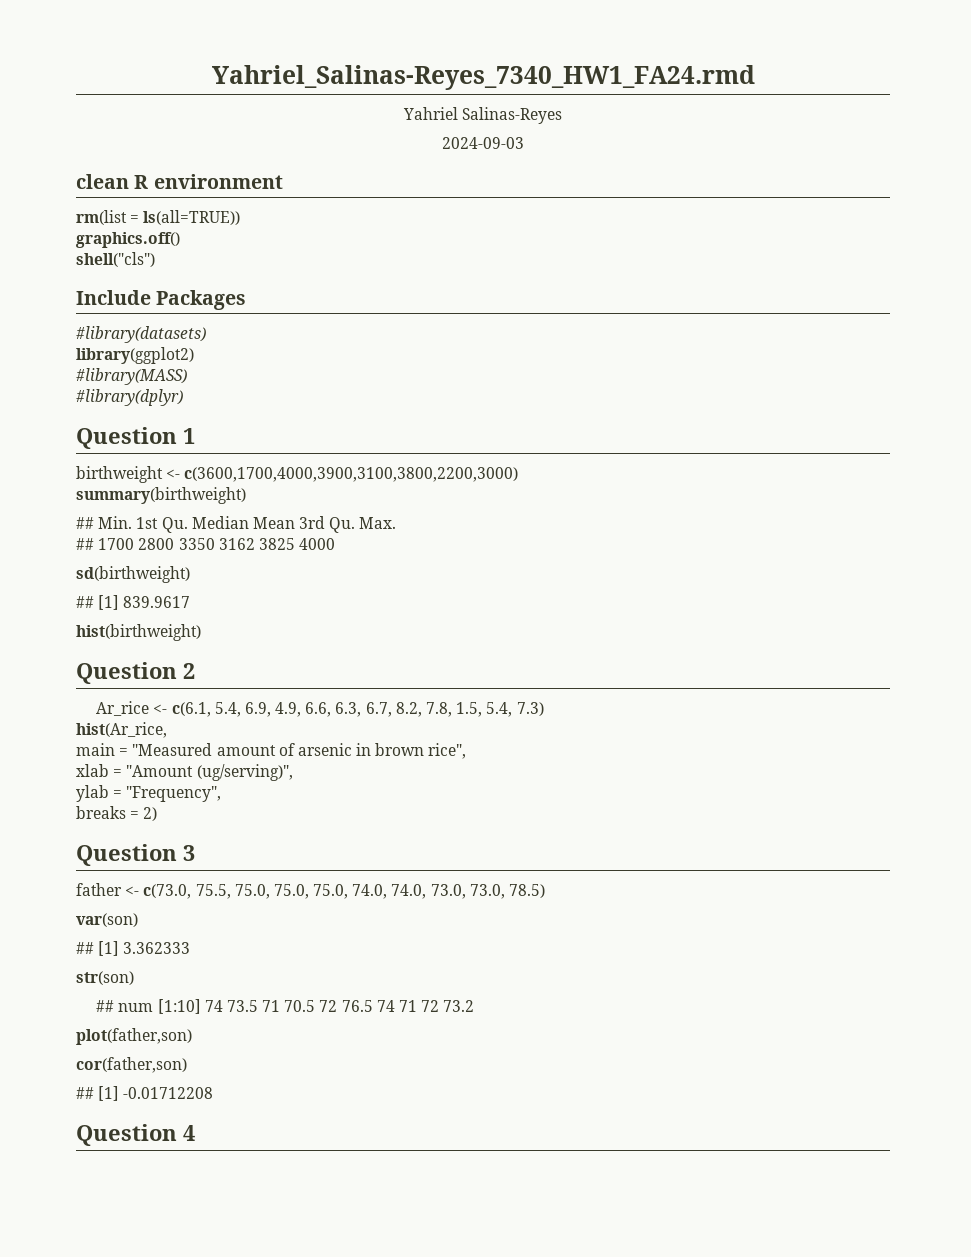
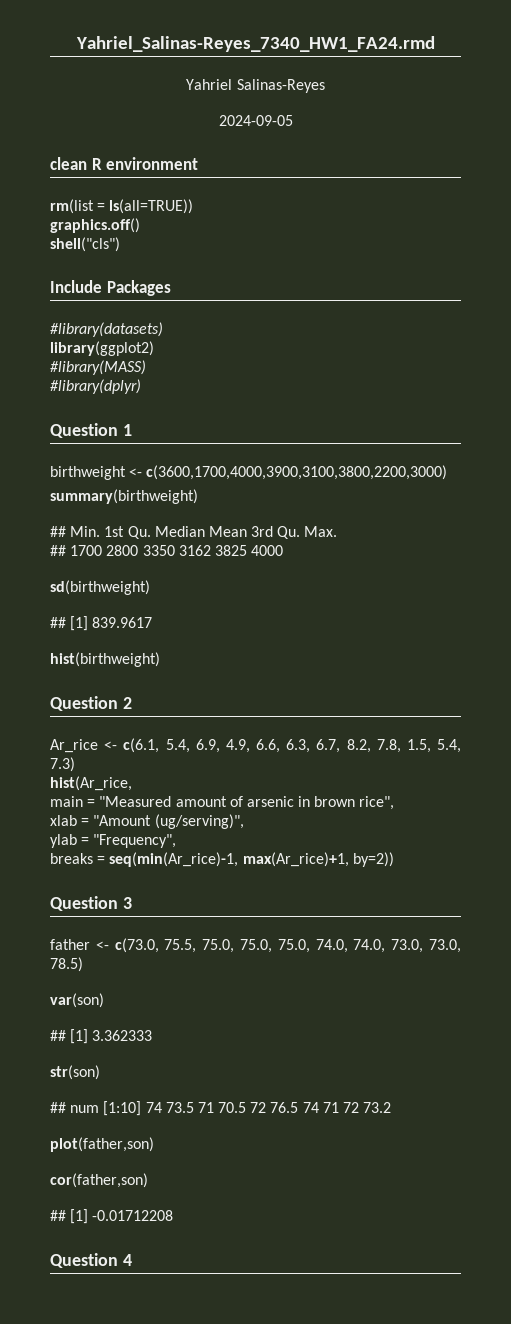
- 2024-09-03
+ 2024-09-05
- breaks = 2)
+ breaks = seq(min(Ar_rice)-1, max(Ar_rice)+1, by=2))

